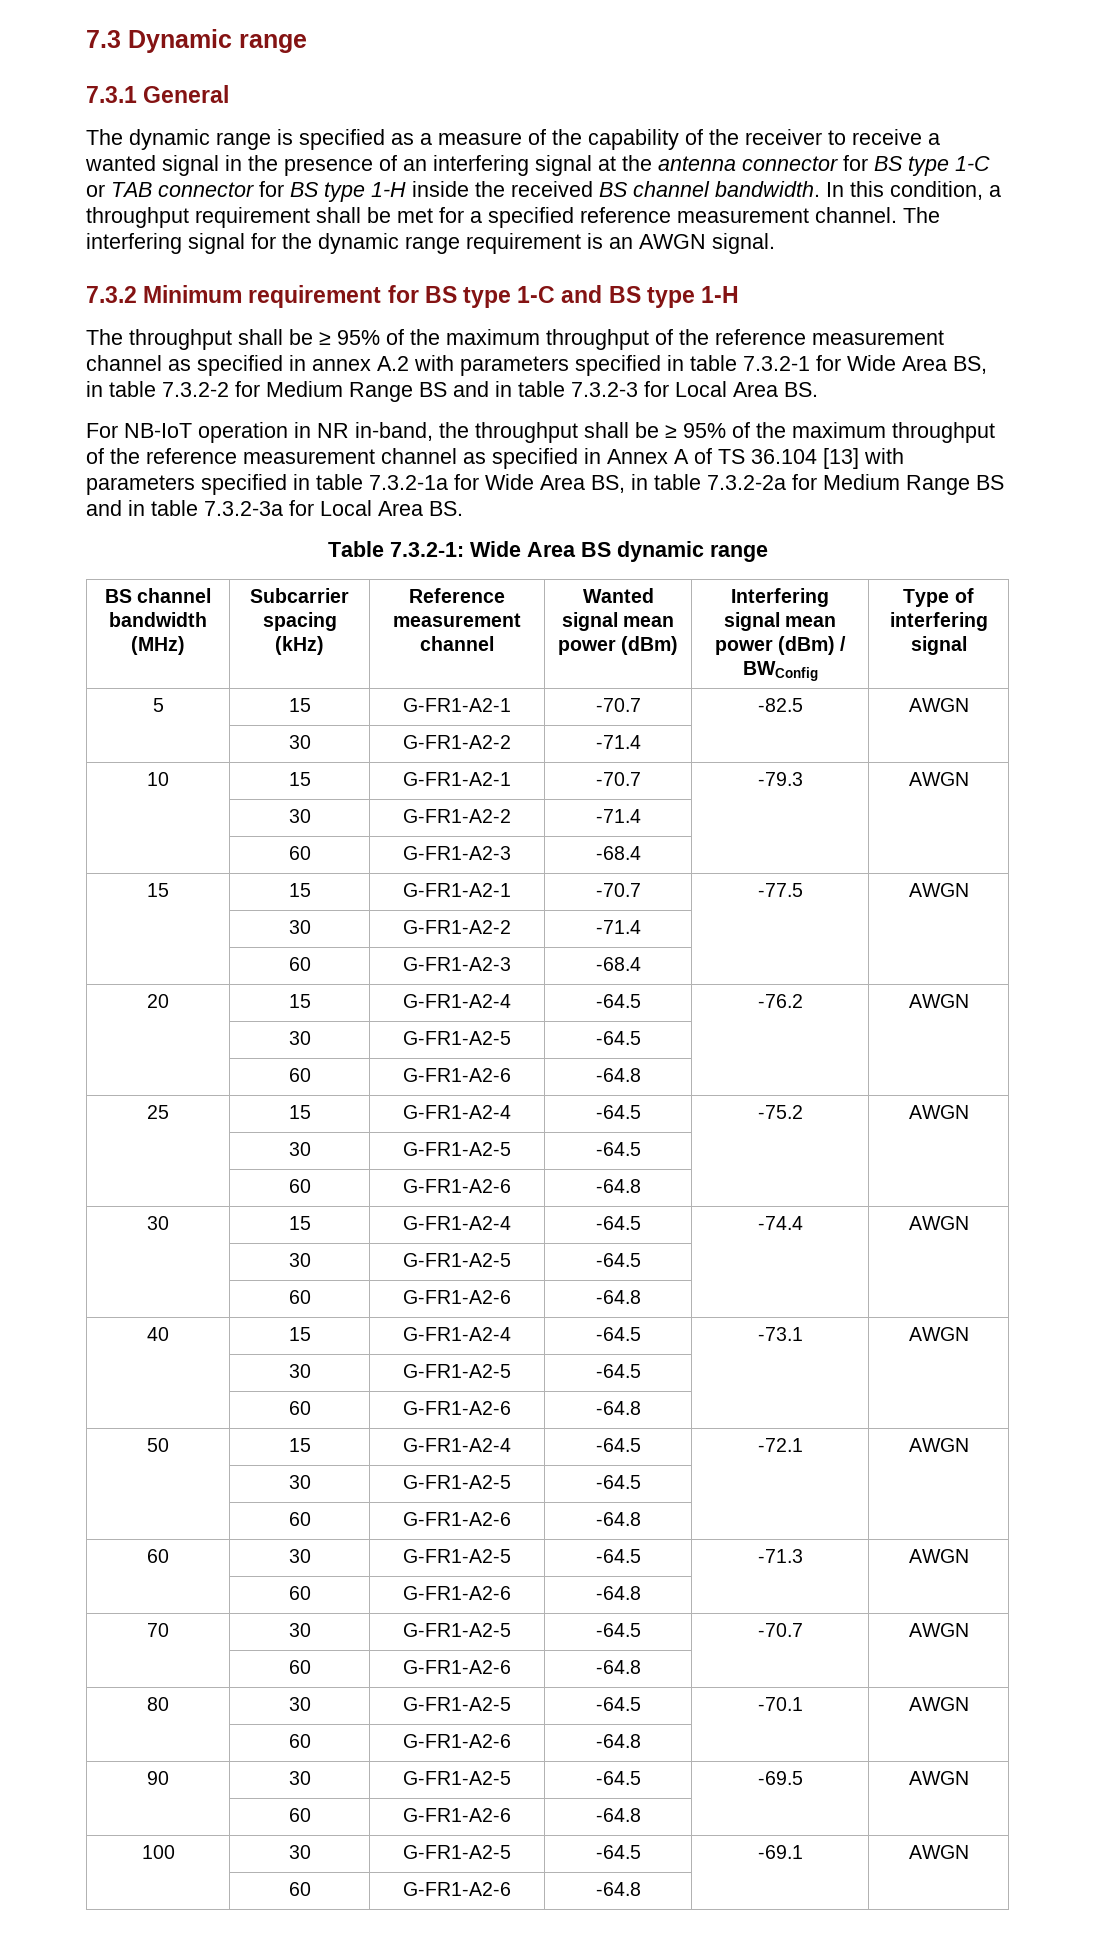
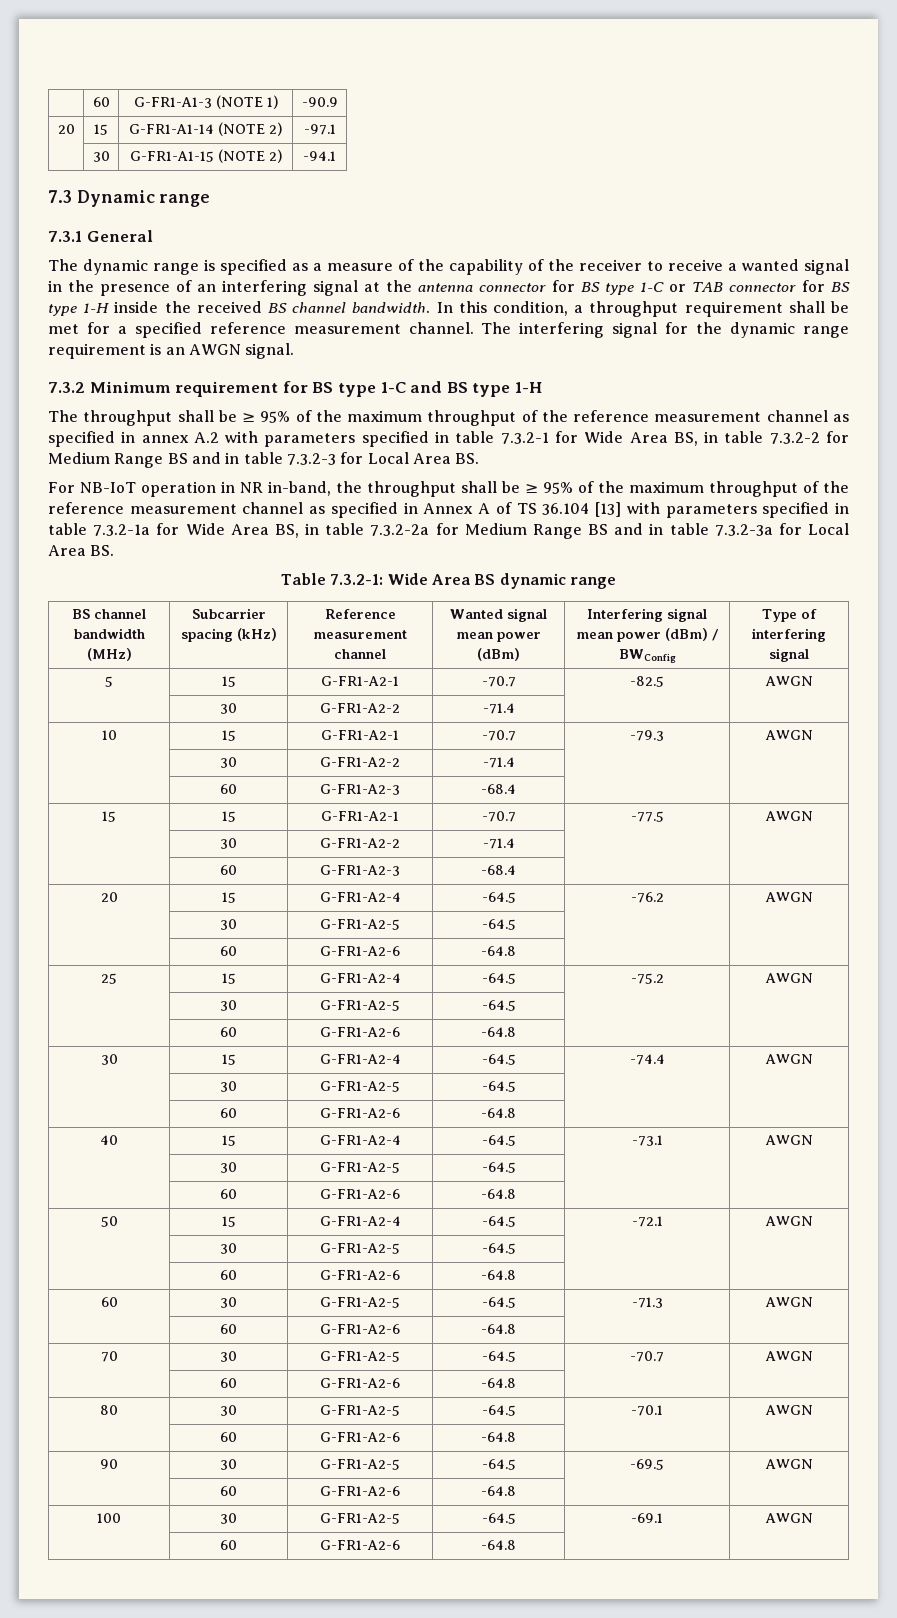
+ | 60 | G-FR1-A1-3 (NOTE 1) | -90.9
+ 20 | 15 | G-FR1-A1-14 (NOTE 2) | -97.1
+ | 30 | G-FR1-A1-15 (NOTE 2) | -94.1

